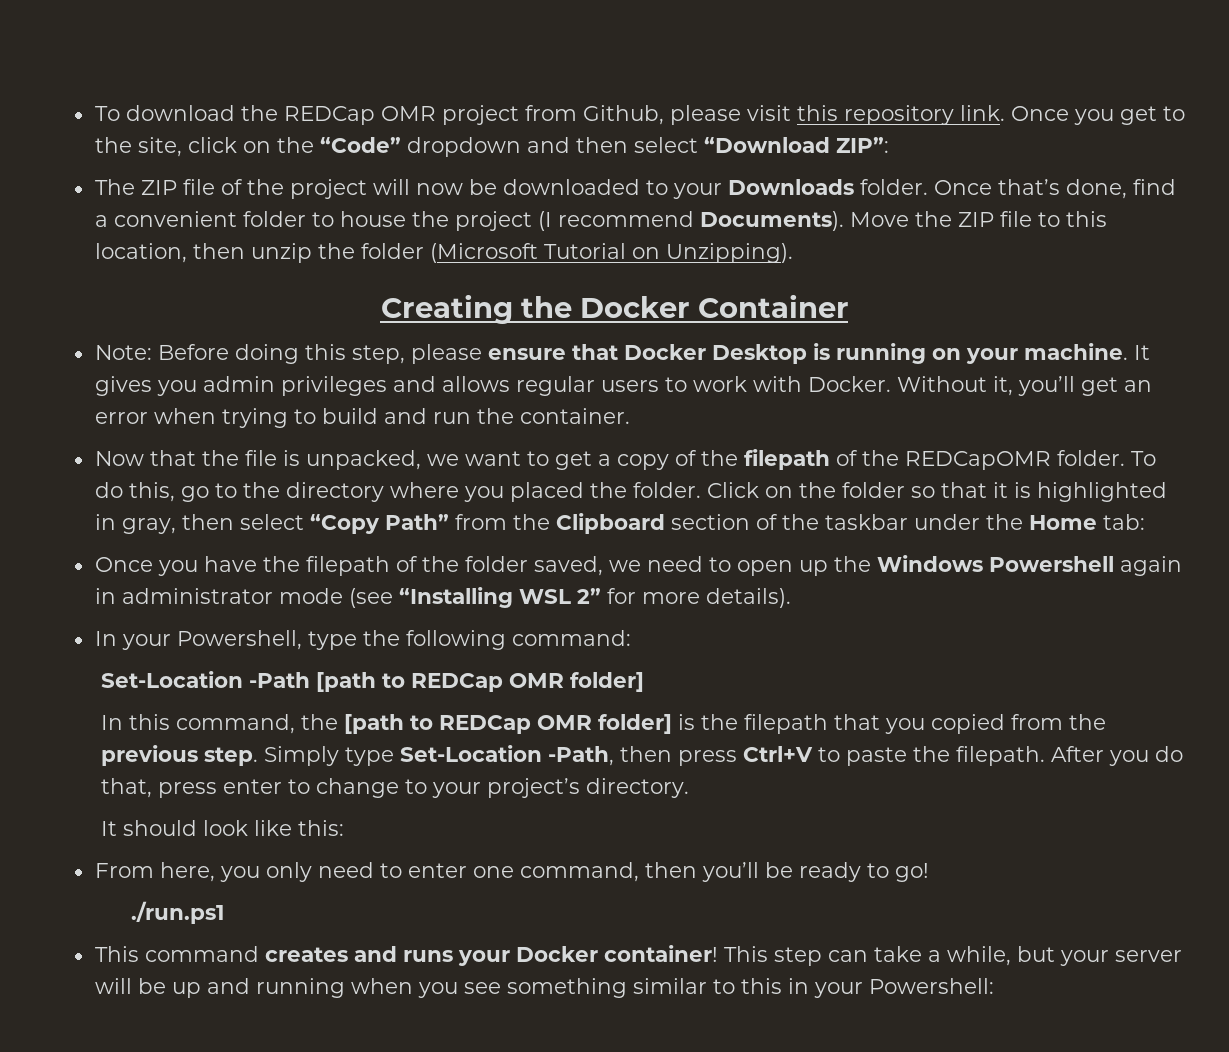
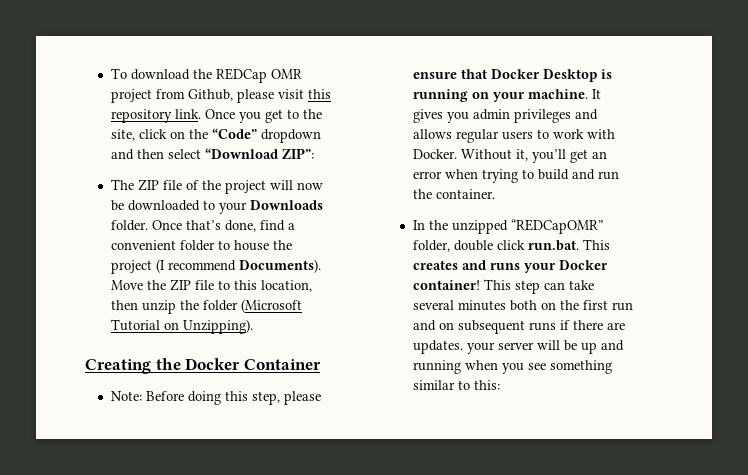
- Now that the file is unpacked, we want to get a copy of the filepath of the REDCapOMR folder. To do this, go to the directory where you placed the folder. Click on the folder so that it is highlighted in gray, then select “Copy Path” from the Clipboard section of the taskbar under the Home tab:
- Once you have the filepath of the folder saved, we need to open up the Windows Powershell again in administrator mode (see “Installing WSL 2” for more details).
- In your Powershell, type the following command:
- Set-Location -Path [path to REDCap OMR folder]
- In this command, the [path to REDCap OMR folder] is the filepath that you copied from the previous step. Simply type Set-Location -Path, then press Ctrl+V to paste the filepath. After you do that, press enter to change to your project’s directory.
- It should look like this:
- From here, you only need to enter one command, then you’ll be ready to go!
- ./run.ps1
- This command creates and runs your Docker container!
+ In the unzipped “REDCapOMR” folder, double click run.bat. This creates and runs your Docker container!
- This step can take a while, but your server will be up and running when you see something similar to this in your Powershell:
+ This step can take several minutes both on the first run and on subsequent runs if there are updates. your server will be up and running when you see something similar to this:

